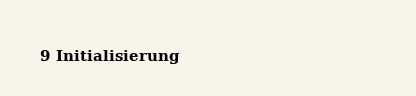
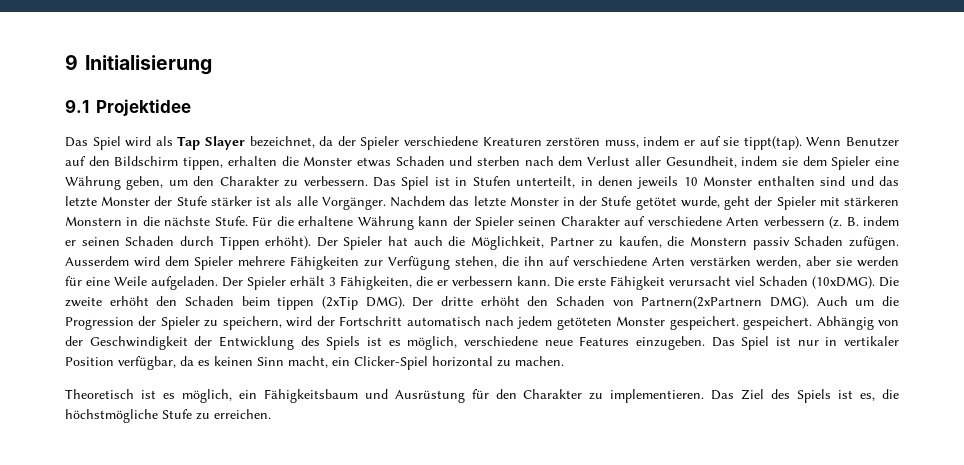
+ 9.1 Projektidee
+ Das Spiel wird als Tap Slayer bezeichnet, da der Spieler verschiedene Kreaturen zerstören muss, indem er auf sie tippt(tap). Wenn Benutzer auf den Bildschirm tippen, erhalten die Monster etwas Schaden und sterben nach dem Verlust aller Gesundheit, indem sie dem Spieler eine Währung geben, um den Charakter zu verbessern. Das Spiel ist in Stufen unterteilt, in denen jeweils 10 Monster enthalten sind und das letzte Monster der Stufe stärker ist als alle Vorgänger. Nachdem das letzte Monster in der Stufe getötet wurde, geht der Spieler mit stärkeren Monstern in die nächste Stufe. Für die erhaltene Währung kann der Spieler seinen Charakter auf verschiedene Arten verbessern (z. B. indem er seinen Schaden durch Tippen erhöht). Der Spieler hat auch die Möglichkeit, Partner zu kaufen, die Monstern passiv Schaden zufügen. Ausserdem wird dem Spieler mehrere Fähigkeiten zur Verfügung stehen, die ihn auf verschiedene Arten verstärken werden, aber sie werden für eine Weile aufgeladen. Der Spieler erhält 3 Fähigkeiten, die er verbessern kann. Die erste Fähigkeit verursacht viel Schaden (10xDMG). Die zweite erhöht den Schaden beim tippen (2xTip DMG). Der dritte erhöht den Schaden von Partnern(2xPartnern DMG). Auch um die Progression der Spieler zu speichern, wird der Fortschritt automatisch nach jedem getöteten Monster gespeichert. gespeichert. Abhängig von der Geschwindigkeit der Entwicklung des Spiels ist es möglich, verschiedene neue Features einzugeben. Das Spiel ist nur in vertikaler Position verfügbar, da es keinen Sinn macht, ein Clicker-Spiel horizontal zu machen.
+ Theoretisch ist es möglich, ein Fähigkeitsbaum und Ausrüstung für den Charakter zu implementieren. Das Ziel des Spiels ist es, die höchstmögliche Stufe zu erreichen.

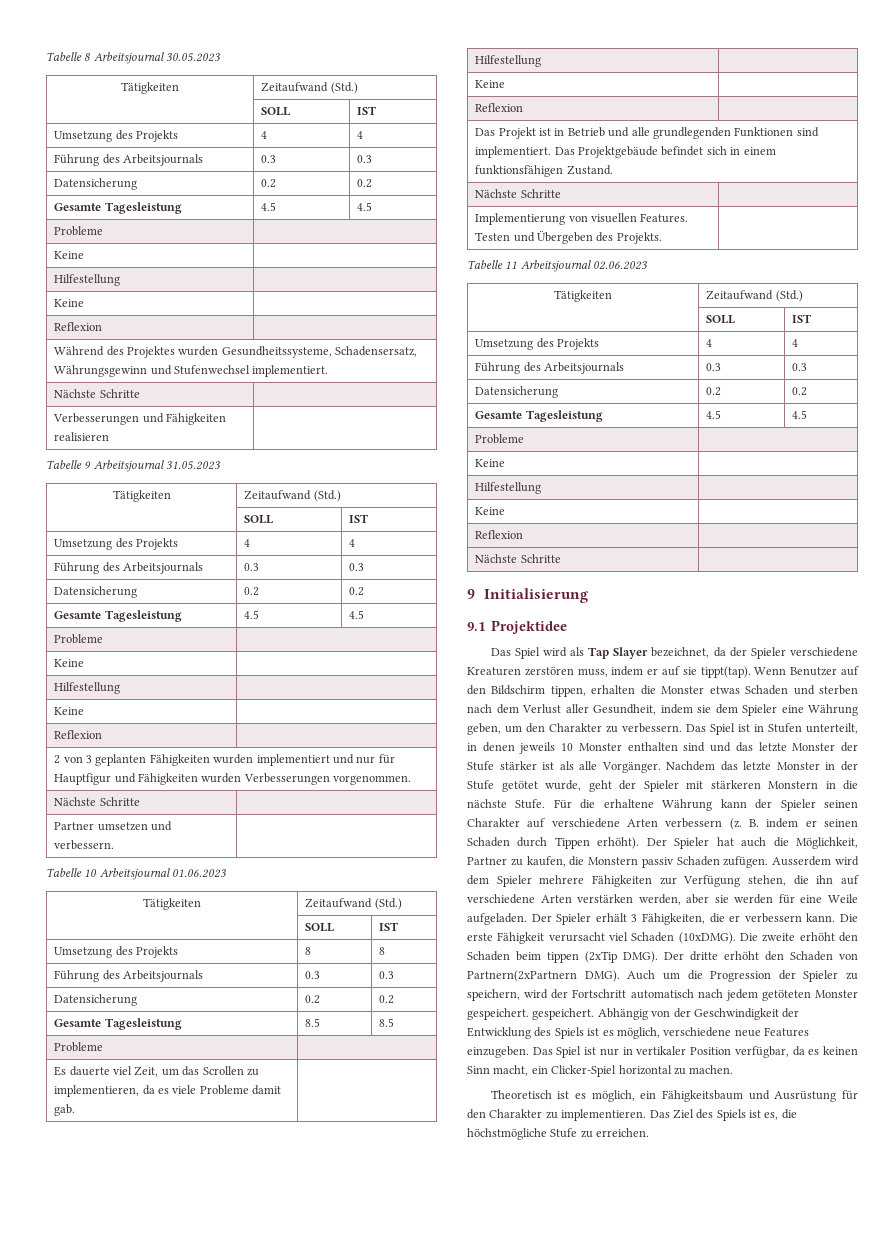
+ Tabelle 8 Arbeitsjournal 30.05.2023
+ Tätigkeiten | Zeitaufwand (Std.)
+ | SOLL | IST
+ Umsetzung des Projekts | 4 | 4
+ Führung des Arbeitsjournals | 0.3 | 0.3
+ Datensicherung | 0.2 | 0.2
+ Gesamte Tagesleistung | 4.5 | 4.5
+ Probleme |
+ Keine |
+ Hilfestellung |
+ Keine |
+ Reflexion |
+ Während des Projektes wurden Gesundheitssysteme, Schadensersatz, Währungsgewinn und Stufenwechsel implementiert.
+ Nächste Schritte |
+ Verbesserungen und Fähigkeiten realisieren |
+ Tabelle 9 Arbeitsjournal 31.05.2023
+ Tätigkeiten | Zeitaufwand (Std.)
+ | SOLL | IST
+ Umsetzung des Projekts | 4 | 4
+ Führung des Arbeitsjournals | 0.3 | 0.3
+ Datensicherung | 0.2 | 0.2
+ Gesamte Tagesleistung | 4.5 | 4.5
+ Probleme |
+ Keine |
+ Hilfestellung |
+ Keine |
+ Reflexion |
+ 2 von 3 geplanten Fähigkeiten wurden implementiert und nur für Hauptfigur und Fähigkeiten wurden Verbesserungen vorgenommen.
+ Nächste Schritte |
+ Partner umsetzen und verbessern. |
+ Tabelle 10 Arbeitsjournal 01.06.2023
+ Tätigkeiten | Zeitaufwand (Std.)
+ | SOLL | IST
+ Umsetzung des Projekts | 8 | 8
+ Führung des Arbeitsjournals | 0.3 | 0.3
+ Datensicherung | 0.2 | 0.2
+ Gesamte Tagesleistung | 8.5 | 8.5
+ Probleme |
+ Es dauerte viel Zeit, um das Scrollen zu implementieren, da es viele Probleme damit gab. |
+ Hilfestellung |
+ Keine |
+ Reflexion |
+ Das Projekt ist in Betrieb und alle grundlegenden Funktionen sind implementiert. Das Projektgebäude befindet sich in einem funktionsfähigen Zustand.
+ Nächste Schritte |
+ Implementierung von visuellen Features. Testen und Übergeben des Projekts. |
+ Tabelle 11 Arbeitsjournal 02.06.2023
+ Tätigkeiten | Zeitaufwand (Std.)
+ | SOLL | IST
+ Umsetzung des Projekts | 4 | 4
+ Führung des Arbeitsjournals | 0.3 | 0.3
+ Datensicherung | 0.2 | 0.2
+ Gesamte Tagesleistung | 4.5 | 4.5
+ Probleme |
+ Keine |
+ Hilfestellung |
+ Keine |
+ Reflexion |
+ Nächste Schritte |

